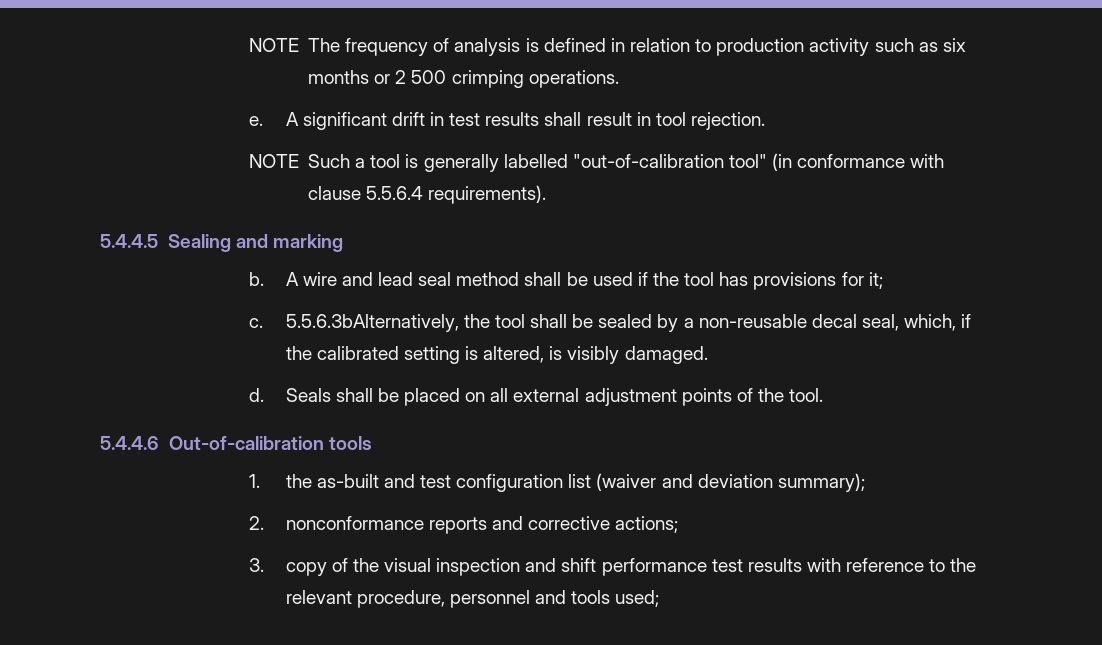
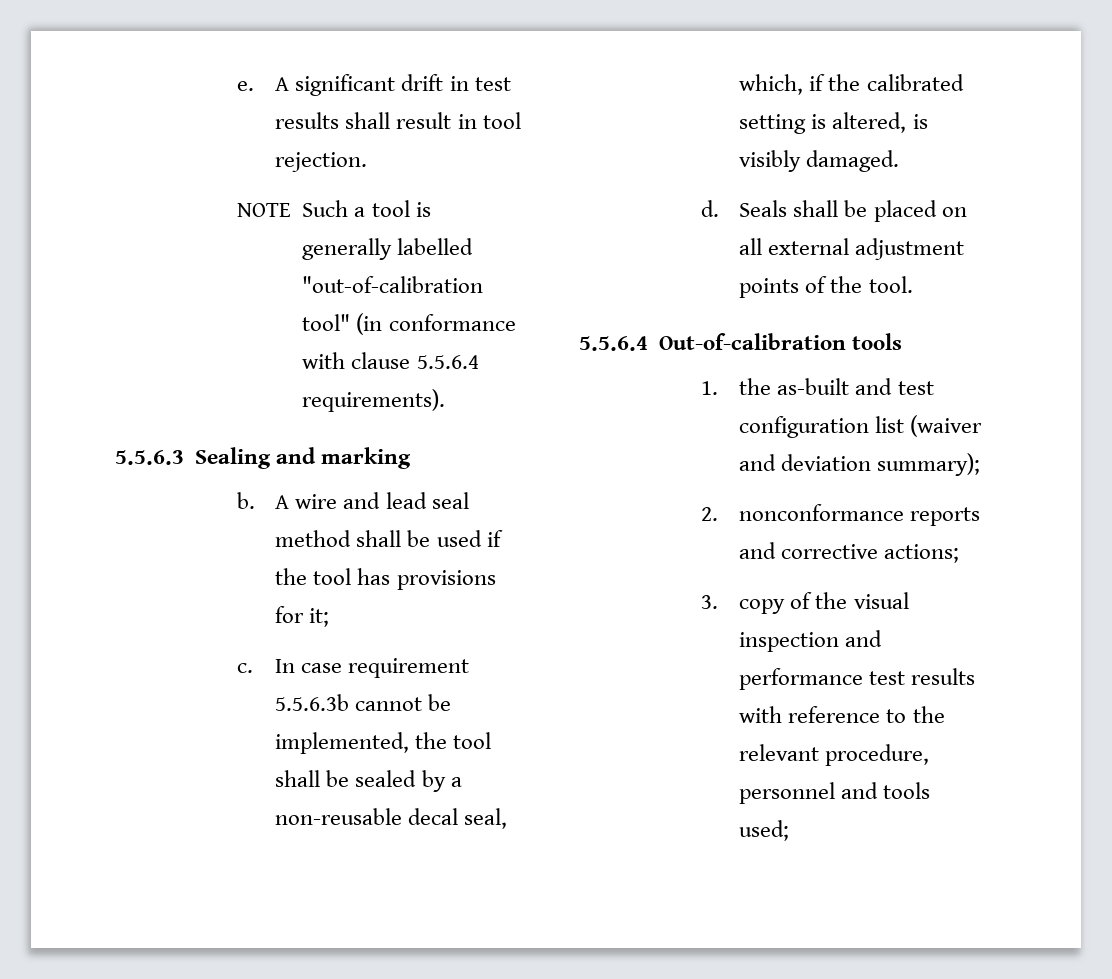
- NOTE The frequency of analysis is defined in relation to production activity such as six months or 2 500 crimping operations.
- 5.4.4.5 Sealing and marking
+ 5.5.6.3 Sealing and marking
- 5.5.6.3bAlternatively, the tool shall be sealed by a non-reusable decal seal, which, if the calibrated setting is altered, is visibly damaged.
+ In case requirement 5.5.6.3b cannot be implemented, the tool shall be sealed by a non-reusable decal seal, which, if the calibrated setting is altered, is visibly damaged.
- 5.4.4.6 Out-of-calibration tools
+ 5.5.6.4 Out-of-calibration tools
- 3. copy of the visual inspection and shift performance test results with reference to the relevant procedure, personnel and tools used;
+ 3. copy of the visual inspection and performance test results with reference to the relevant procedure, personnel and tools used;

